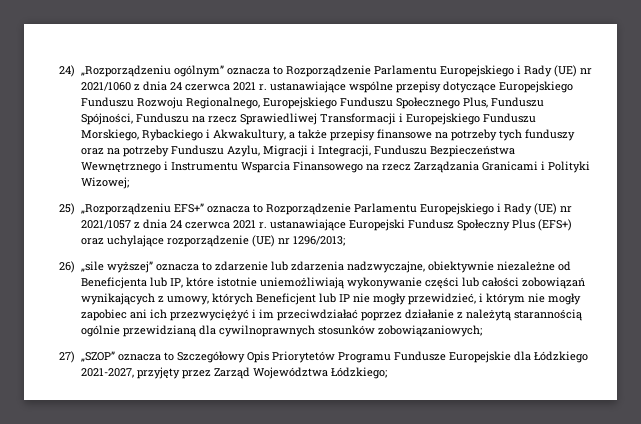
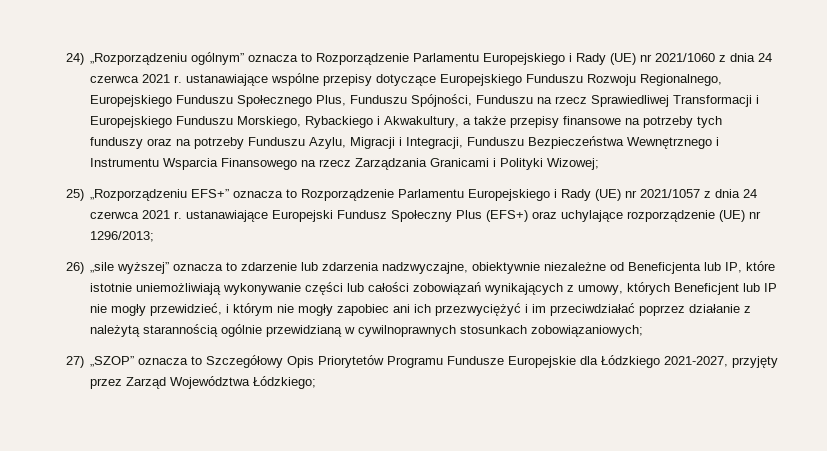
- 26) „sile wyższej” oznacza to zdarzenie lub zdarzenia nadzwyczajne, obiektywnie niezależne od Beneficjenta lub IP, które istotnie uniemożliwiają wykonywanie części lub całości zobowiązań wynikających z umowy, których Beneficjent lub IP nie mogły przewidzieć, i którym nie mogły zapobiec ani ich przezwyciężyć i im przeciwdziałać poprzez działanie z należytą starannością ogólnie przewidzianą dla cywilnoprawnych stosunków zobowiązaniowych;
+ 26) „sile wyższej” oznacza to zdarzenie lub zdarzenia nadzwyczajne, obiektywnie niezależne od Beneficjenta lub IP, które istotnie uniemożliwiają wykonywanie części lub całości zobowiązań wynikających z umowy, których Beneficjent lub IP nie mogły przewidzieć, i którym nie mogły zapobiec ani ich przezwyciężyć i im przeciwdziałać poprzez działanie z należytą starannością ogólnie przewidzianą w cywilnoprawnych stosunkach zobowiązaniowych;

